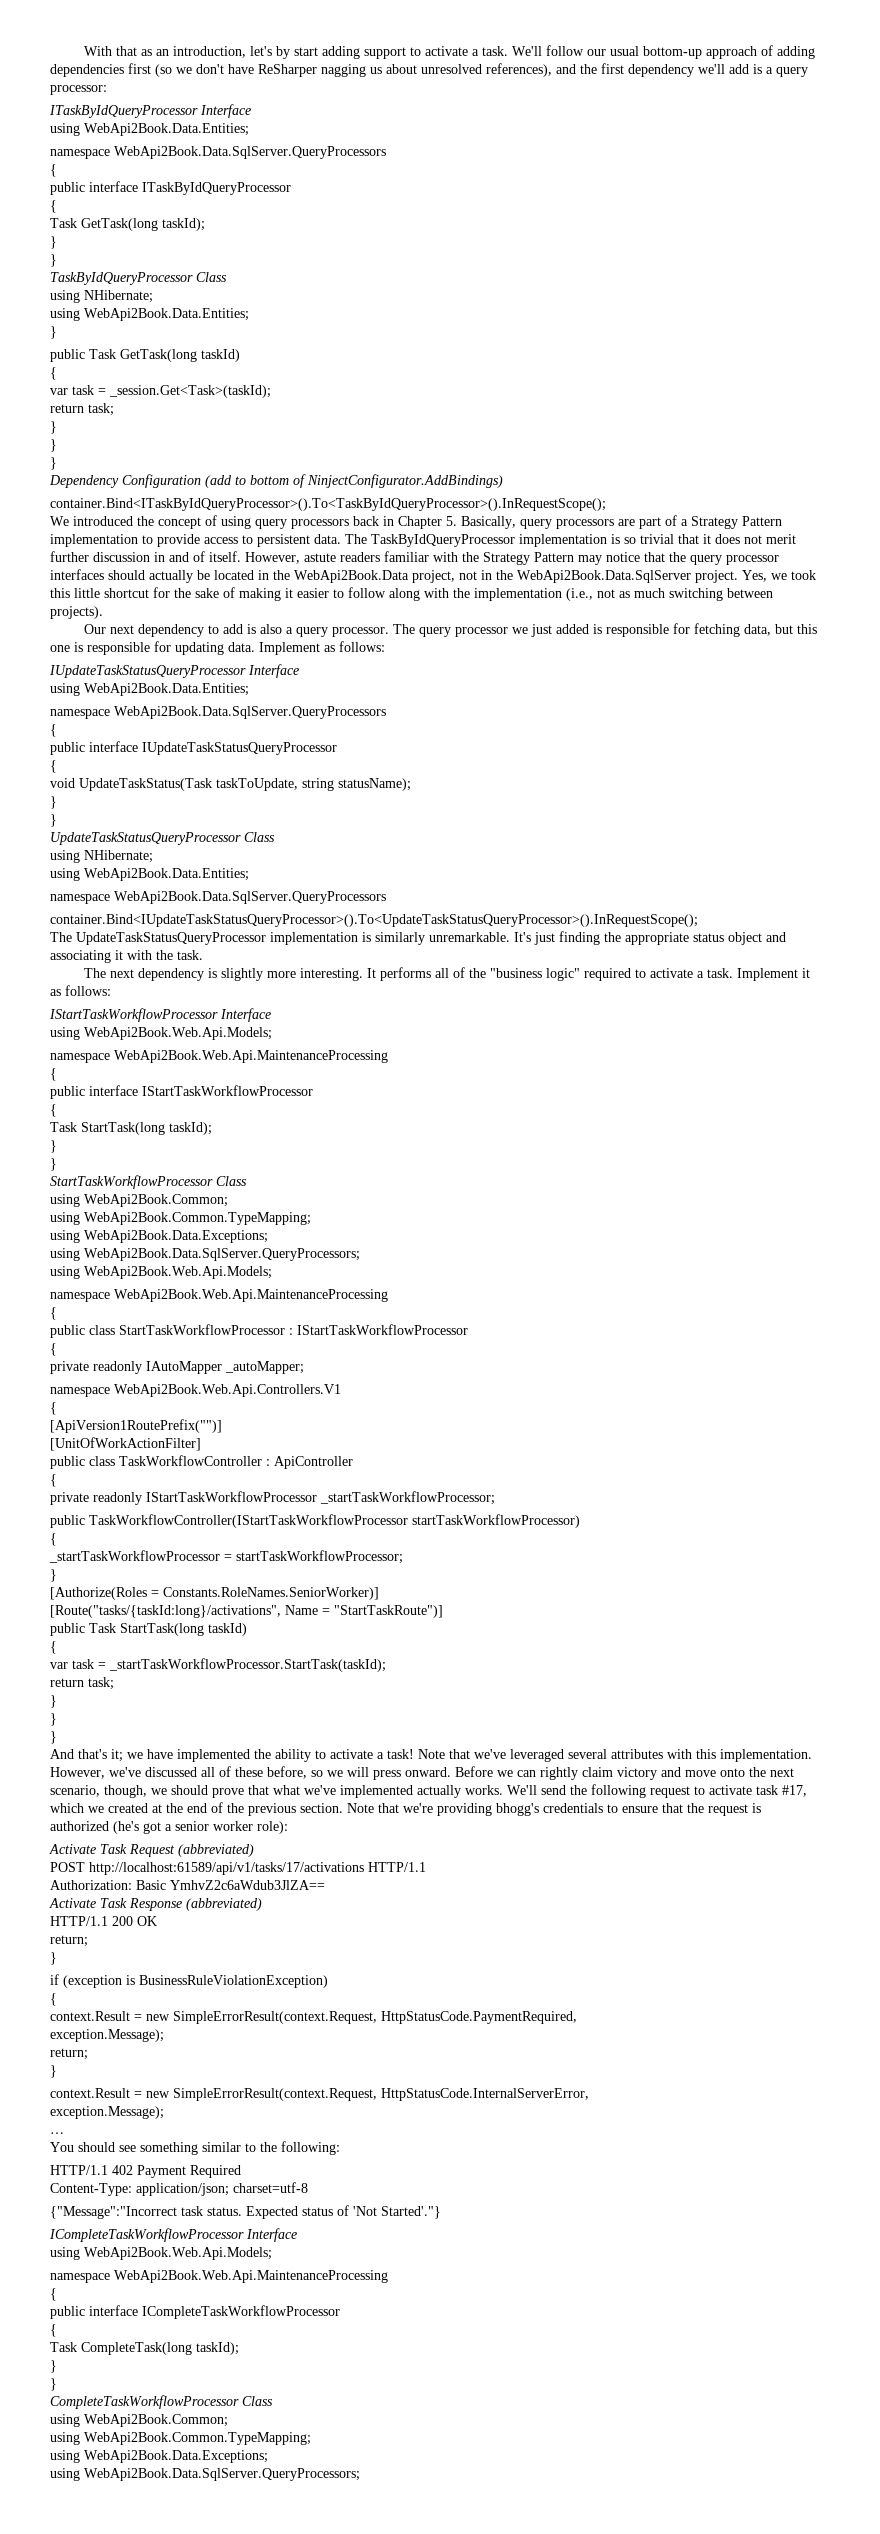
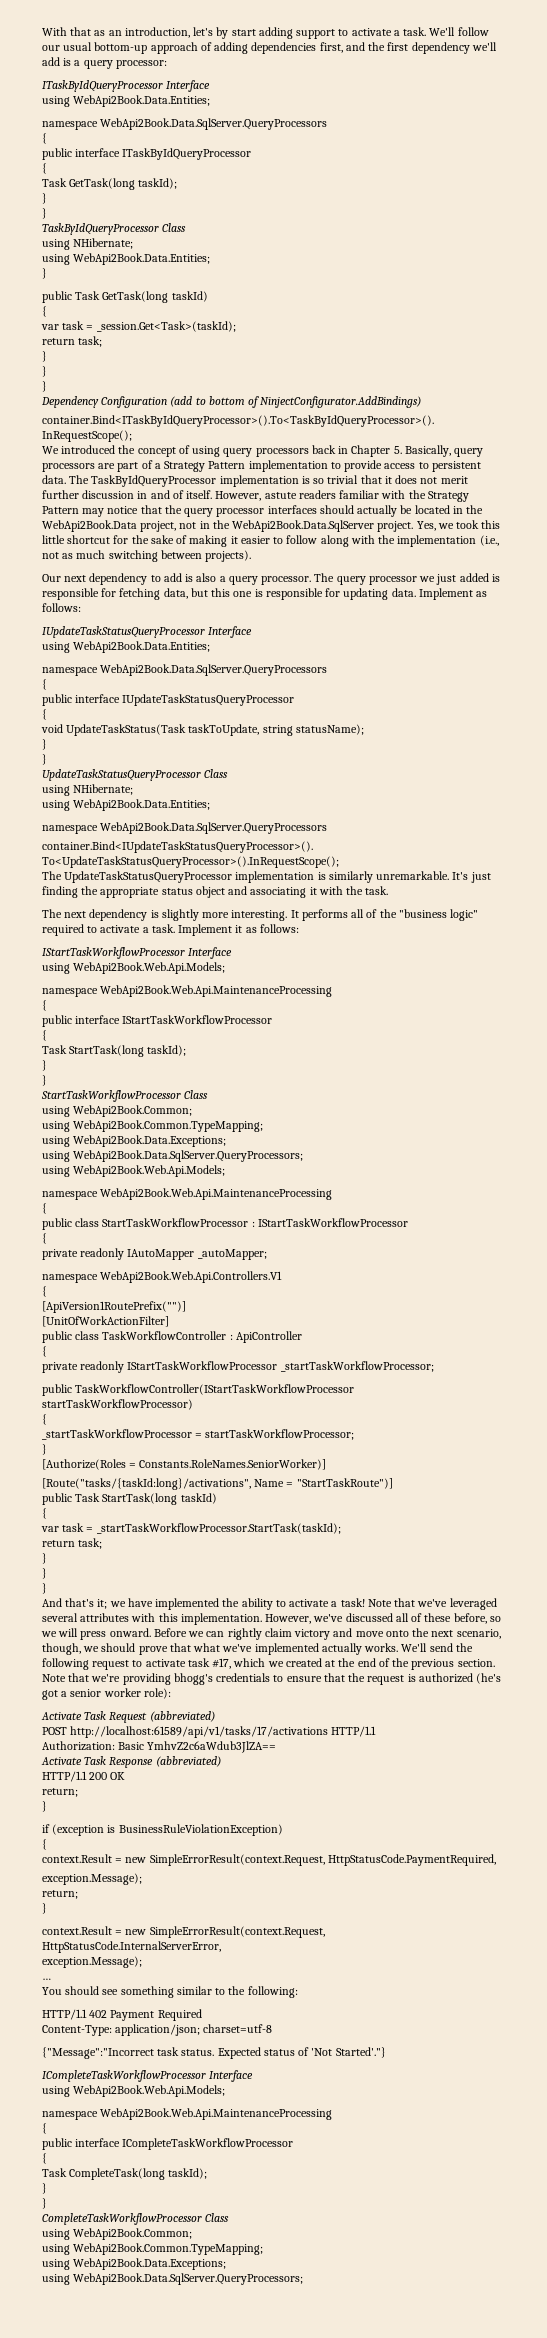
- We'll follow our usual bottom-up approach of adding dependencies first (so we don't have ReSharper nagging us about unresolved references), and the first dependency we'll add is a query processor:
+ We'll follow our usual bottom-up approach of adding dependencies first, and the first dependency we'll add is a query processor:

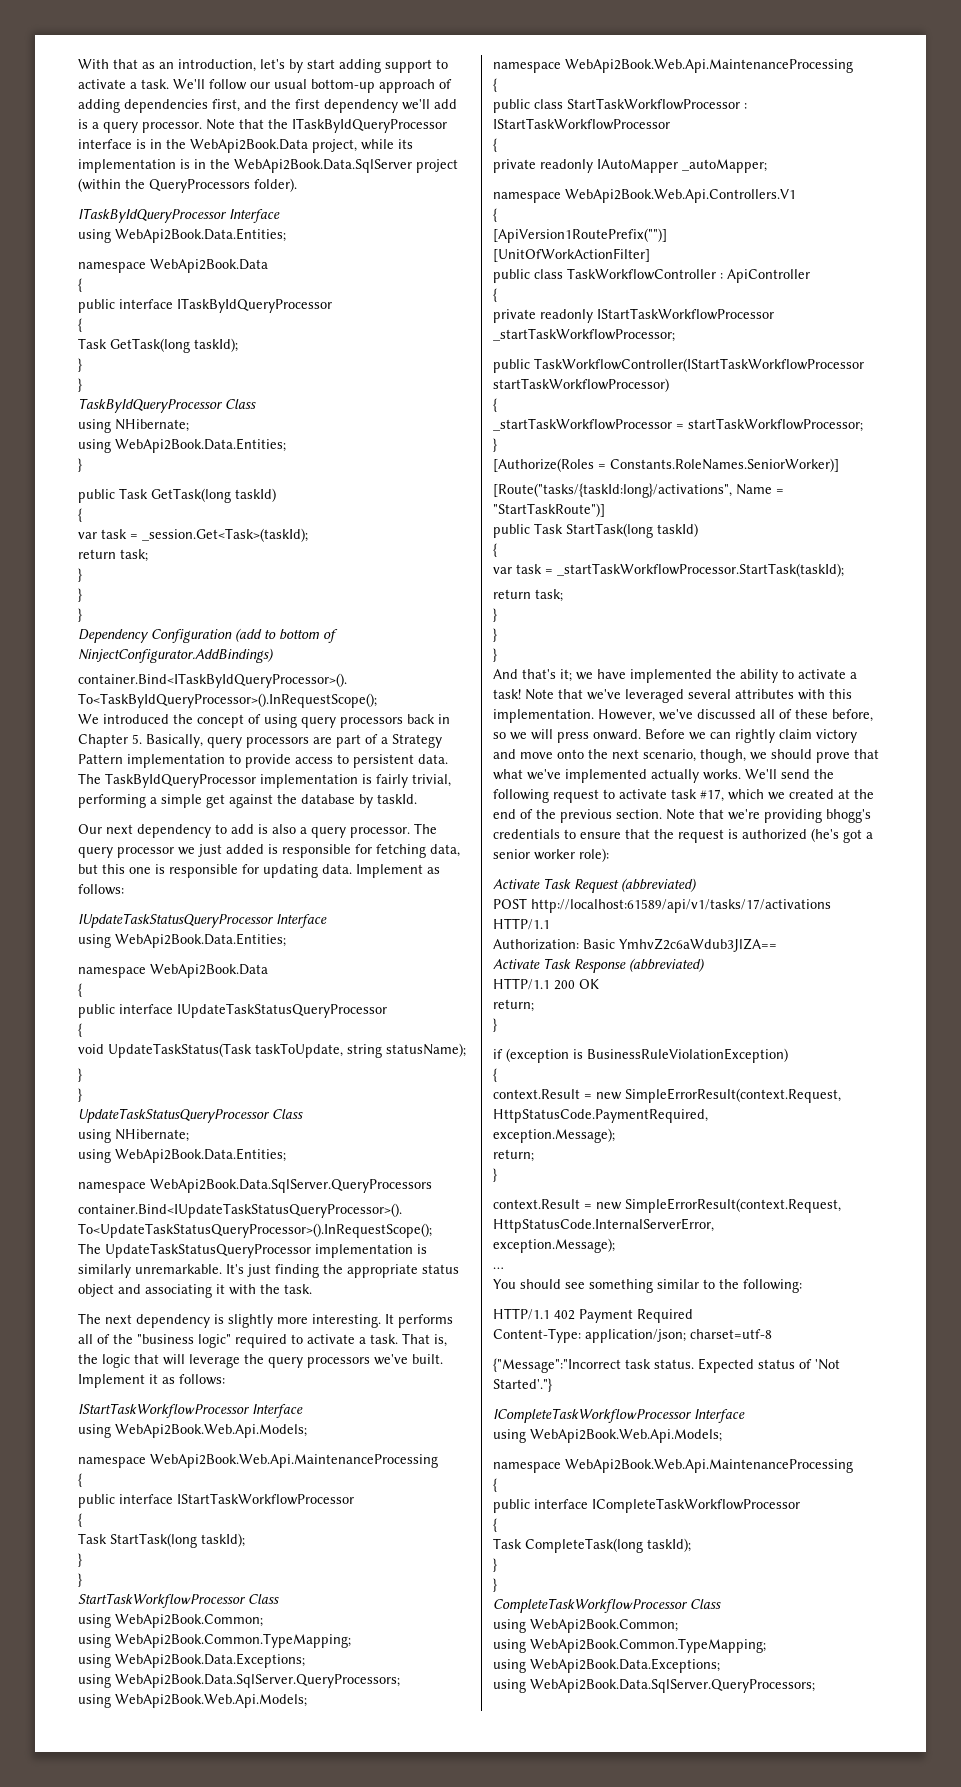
- We'll follow our usual bottom-up approach of adding dependencies first, and the first dependency we'll add is a query processor:
+ We'll follow our usual bottom-up approach of adding dependencies first, and the first dependency we'll add is a query processor. Note that the ITaskByIdQueryProcessor interface is in the WebApi2Book.Data project, while its implementation is in the WebApi2Book.Data.SqlServer project (within the QueryProcessors folder).
  ITaskByIdQueryProcessor Interface
  using WebApi2Book.Data.Entities;
- namespace WebApi2Book.Data.SqlServer.QueryProcessors
+ namespace WebApi2Book.Data
- The TaskByIdQueryProcessor implementation is so trivial that it does not merit further discussion in and of itself. However, astute readers familiar with the Strategy Pattern may notice that the query processor interfaces should actually be located in the WebApi2Book.Data project, not in the WebApi2Book.Data.SqlServer project. Yes, we took this little shortcut for the sake of making it easier to follow along with the implementation (i.e., not as much switching between projects).
+ The TaskByIdQueryProcessor implementation is fairly trivial, performing a simple get against the database by taskId.
  IUpdateTaskStatusQueryProcessor Interface
  using WebApi2Book.Data.Entities;
- namespace WebApi2Book.Data.SqlServer.QueryProcessors
+ namespace WebApi2Book.Data
+ That is, the logic that will leverage the query processors we've built.

